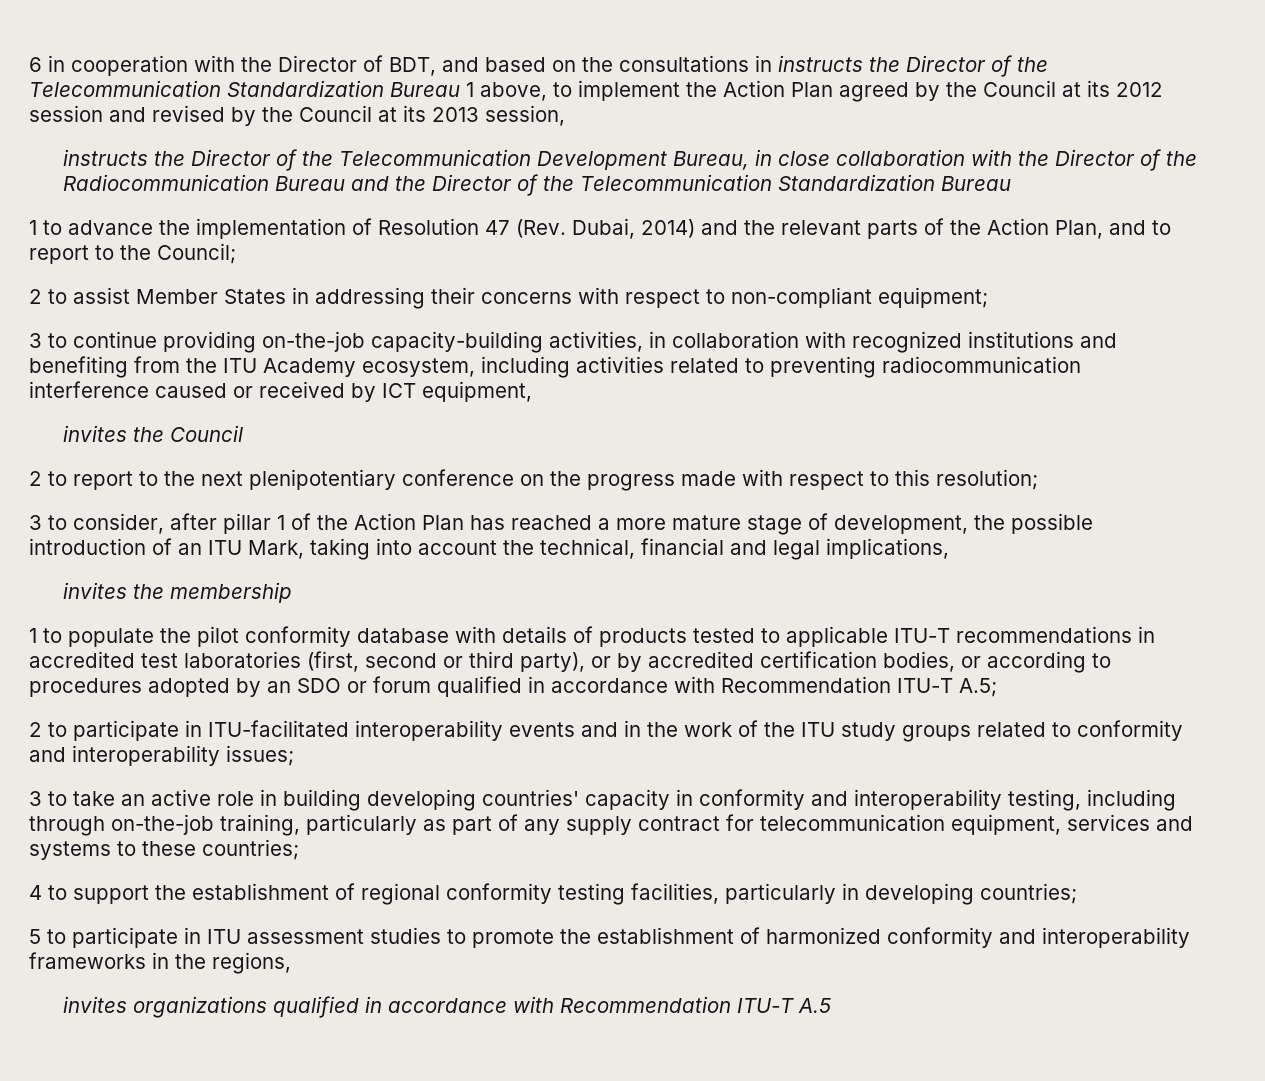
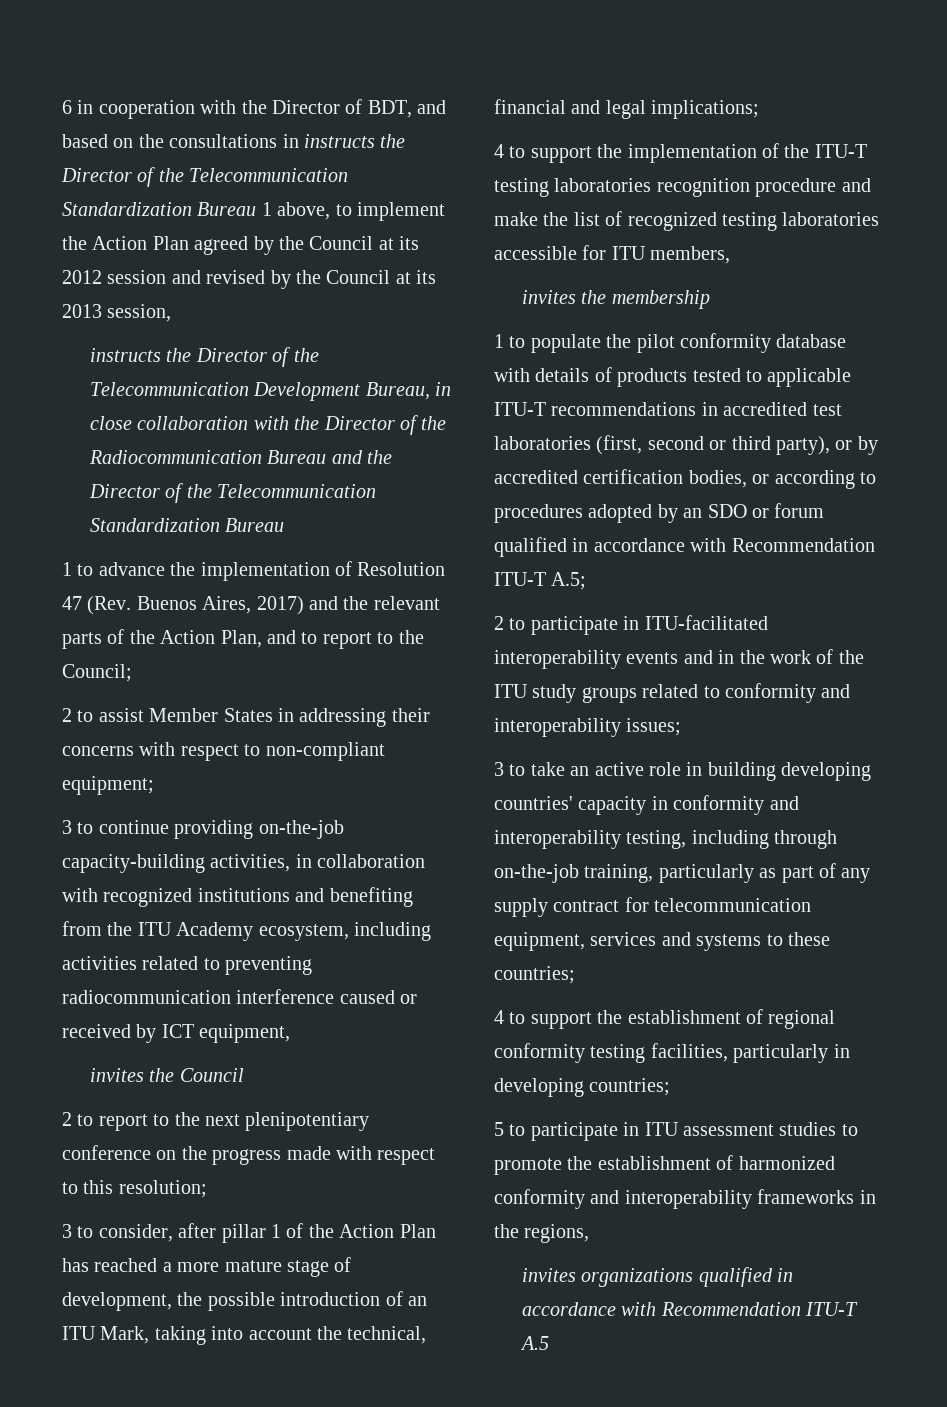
- 1 to advance the implementation of Resolution 47 (Rev. Dubai, 2014) and the relevant parts of the Action Plan, and to report to the Council;
+ 1 to advance the implementation of Resolution 47 (Rev. Buenos Aires, 2017) and the relevant parts of the Action Plan, and to report to the Council;
- 3 to consider, after pillar 1 of the Action Plan has reached a more mature stage of development, the possible introduction of an ITU Mark, taking into account the technical, financial and legal implications,
+ 3 to consider, after pillar 1 of the Action Plan has reached a more mature stage of development, the possible introduction of an ITU Mark, taking into account the technical, financial and legal implications;
+ 4 to support the implementation of the ITU-T testing laboratories recognition procedure and make the list of recognized testing laboratories accessible for ITU members,

